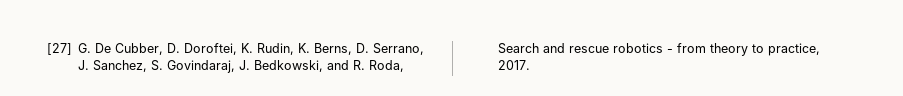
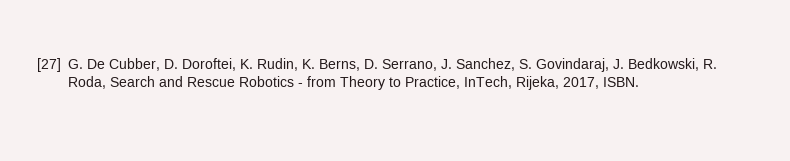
- [27] G. De Cubber, D. Doroftei, K. Rudin, K. Berns, D. Serrano, J. Sanchez, S. Govindaraj, J. Bedkowski, and R. Roda, Search and rescue robotics - from theory to practice, 2017.
+ [27] G. De Cubber, D. Doroftei, K. Rudin, K. Berns, D. Serrano, J. Sanchez, S. Govindaraj, J. Bedkowski, R. Roda, Search and Rescue Robotics - from Theory to Practice, InTech, Rijeka, 2017, ISBN.

